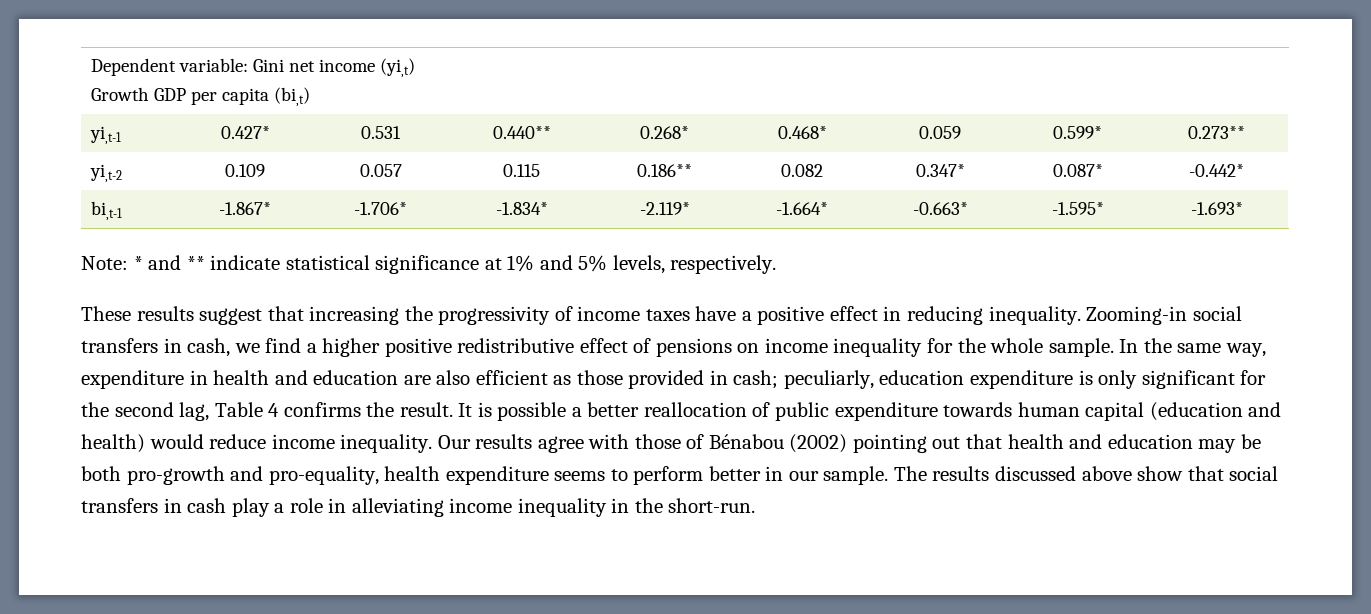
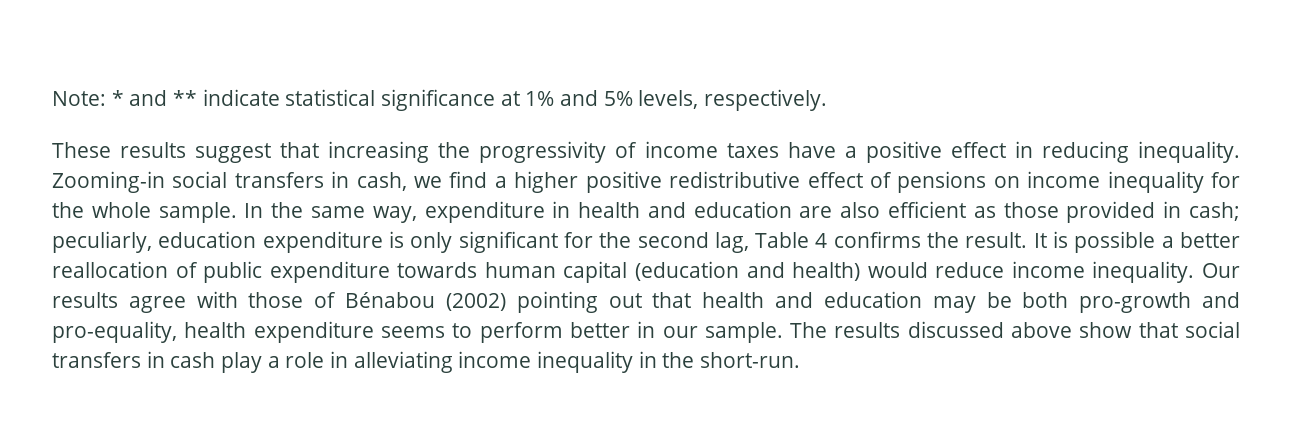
- Dependent variable: Gini net income (yi,t)
- Growth GDP per capita (bi,t)
- yi,t-1 | 0.427* | 0.531 | 0.440** | 0.268* | 0.468* | 0.059 | 0.599* | 0.273**
- yi,t-2 | 0.109 | 0.057 | 0.115 | 0.186** | 0.082 | 0.347* | 0.087* | -0.442*
- bi,t-1 | -1.867* | -1.706* | -1.834* | -2.119* | -1.664* | -0.663* | -1.595* | -1.693*

